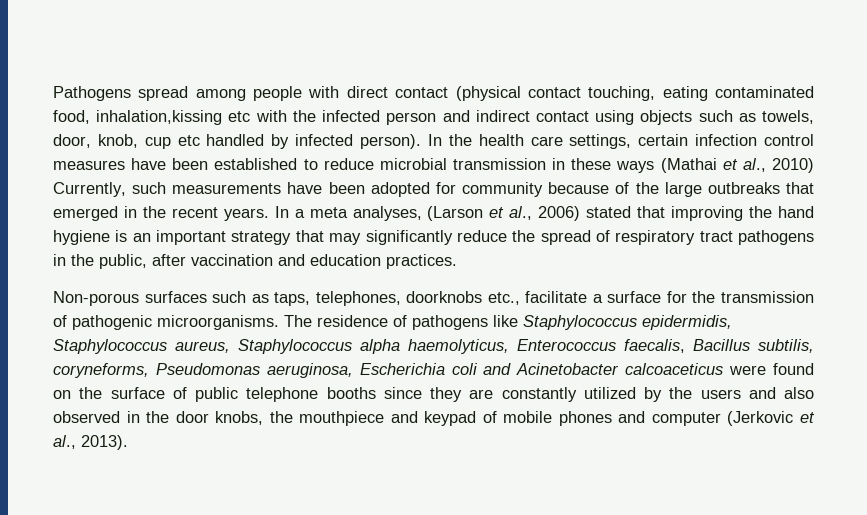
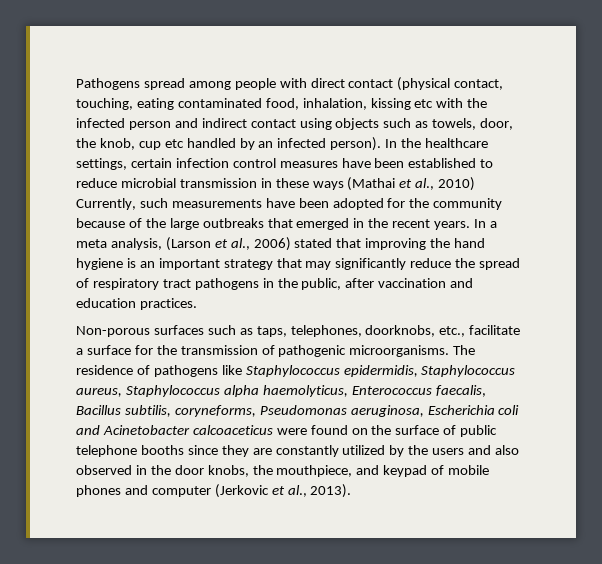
- Pathogens spread among people with direct contact (physical contact touching, eating contaminated food, inhalation,kissing etc with the infected person and indirect contact using objects such as towels, door, knob, cup etc handled by infected person).
+ Pathogens spread among people with direct contact (physical contact, touching, eating contaminated food, inhalation, kissing etc with the infected person and indirect contact using objects such as towels, door, the knob, cup etc handled by an infected person).
- In the health care settings, certain infection control measures have been established to reduce microbial transmission in these ways (Mathai et al., 2010) Currently, such measurements have been adopted for community because of the large outbreaks that emerged in the recent years.
+ In the healthcare settings, certain infection control measures have been established to reduce microbial transmission in these ways (Mathai et al., 2010) Currently, such measurements have been adopted for the community because of the large outbreaks that emerged in the recent years.
- In a meta analyses, (Larson et al., 2006) stated that improving the hand hygiene is an important strategy that may significantly reduce the spread of respiratory tract pathogens in the public, after vaccination and education practices.
+ In a meta analysis, (Larson et al., 2006) stated that improving the hand hygiene is an important strategy that may significantly reduce the spread of respiratory tract pathogens in the public, after vaccination and education practices.
- Non-porous surfaces such as taps, telephones, doorknobs etc., facilitate a surface for the transmission of pathogenic microorganisms.
+ Non-porous surfaces such as taps, telephones, doorknobs, etc., facilitate a surface for the transmission of pathogenic microorganisms.
- The residence of pathogens like Staphylococcus epidermidis, Staphylococcus aureus, Staphylococcus alpha haemolyticus, Enterococcus faecalis, Bacillus subtilis, coryneforms, Pseudomonas aeruginosa, Escherichia coli and Acinetobacter calcoaceticus were found on the surface of public telephone booths since they are constantly utilized by the users and also observed in the door knobs, the mouthpiece and keypad of mobile phones and computer (Jerkovic et al., 2013).
+ The residence of pathogens like Staphylococcus epidermidis, Staphylococcus aureus, Staphylococcus alpha haemolyticus, Enterococcus faecalis, Bacillus subtilis, coryneforms, Pseudomonas aeruginosa, Escherichia coli and Acinetobacter calcoaceticus were found on the surface of public telephone booths since they are constantly utilized by the users and also observed in the door knobs, the mouthpiece, and keypad of mobile phones and computer (Jerkovic et al., 2013).

